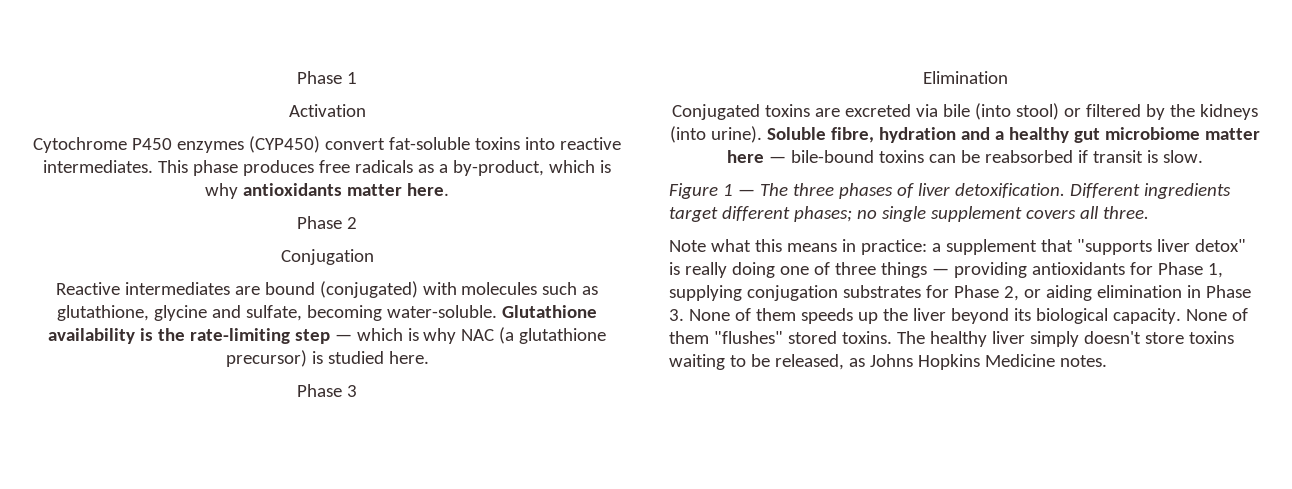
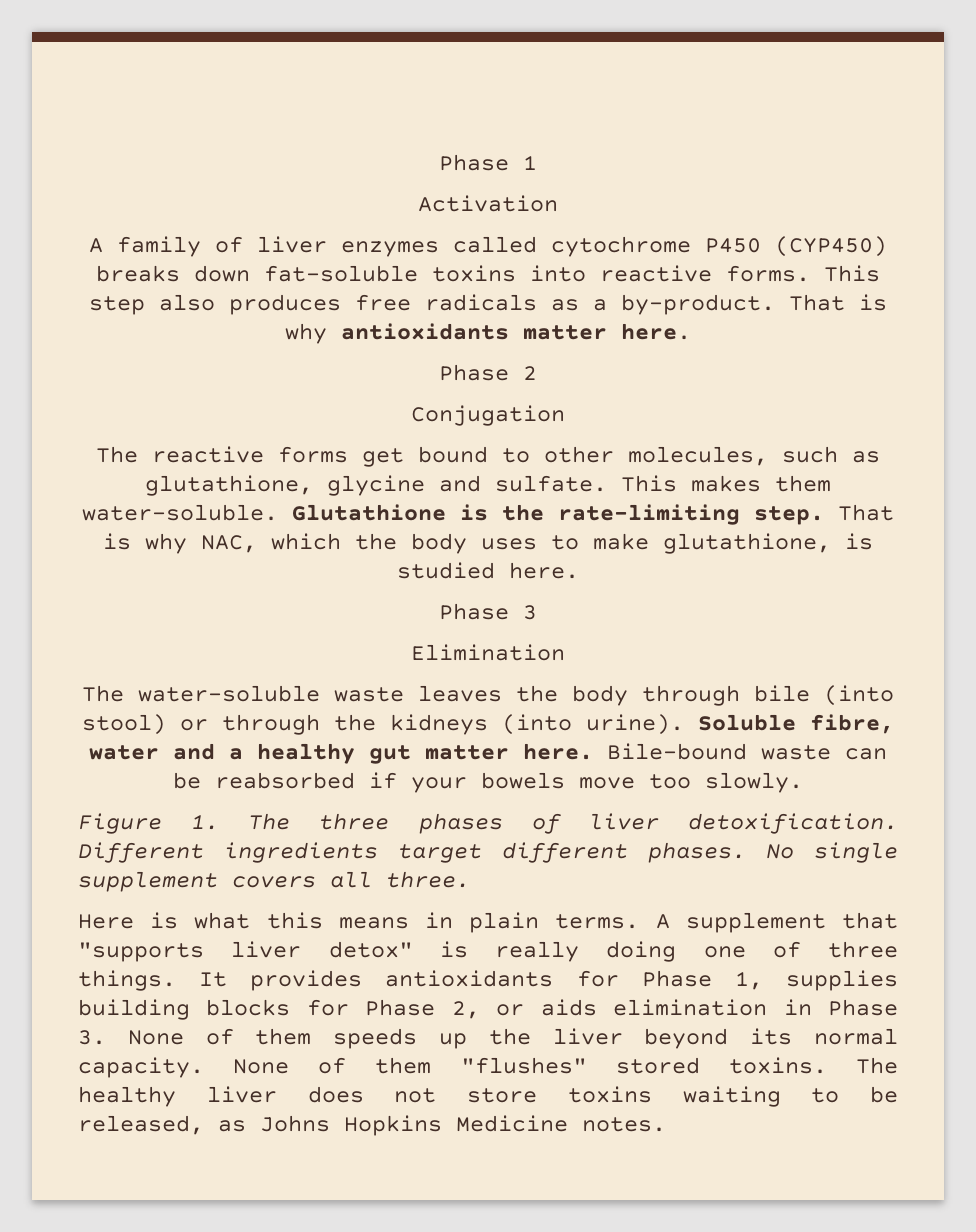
- Cytochrome P450 enzymes (CYP450) convert fat-soluble toxins into reactive intermediates. This phase produces free radicals as a by-product, which is why antioxidants matter here.
+ A family of liver enzymes called cytochrome P450 (CYP450) breaks down fat-soluble toxins into reactive forms. This step also produces free radicals as a by-product. That is why antioxidants matter here.
- Reactive intermediates are bound (conjugated) with molecules such as glutathione, glycine and sulfate, becoming water-soluble.
+ The reactive forms get bound to other molecules, such as glutathione, glycine and sulfate. This makes them water-soluble.
- Glutathione availability is the rate-limiting step — which is why NAC (a glutathione precursor) is studied here.
+ Glutathione is the rate-limiting step. That is why NAC, which the body uses to make glutathione, is studied here.
- Conjugated toxins are excreted via bile (into stool) or filtered by the kidneys (into urine).
+ The water-soluble waste leaves the body through bile (into stool) or through the kidneys (into urine).
- Soluble fibre, hydration and a healthy gut microbiome matter here — bile-bound toxins can be reabsorbed if transit is slow.
+ Soluble fibre, water and a healthy gut matter here. Bile-bound waste can be reabsorbed if your bowels move too slowly.
- Figure 1 — The three phases of liver detoxification.
+ Figure 1. The three phases of liver detoxification.
- Different ingredients target different phases; no single supplement covers all three.
+ Different ingredients target different phases. No single supplement covers all three.
- Note what this means in practice: a supplement that "supports liver detox" is really doing one of three things — providing antioxidants for Phase 1, supplying conjugation substrates for Phase 2, or aiding elimination in Phase 3. None of them speeds up the liver beyond its biological capacity.
+ Here is what this means in plain terms. A supplement that "supports liver detox" is really doing one of three things. It provides antioxidants for Phase 1, supplies building blocks for Phase 2, or aids elimination in Phase 3. None of them speeds up the liver beyond its normal capacity.
- The healthy liver simply doesn't store toxins waiting to be released, as Johns Hopkins Medicine notes.
+ The healthy liver does not store toxins waiting to be released, as Johns Hopkins Medicine notes.

